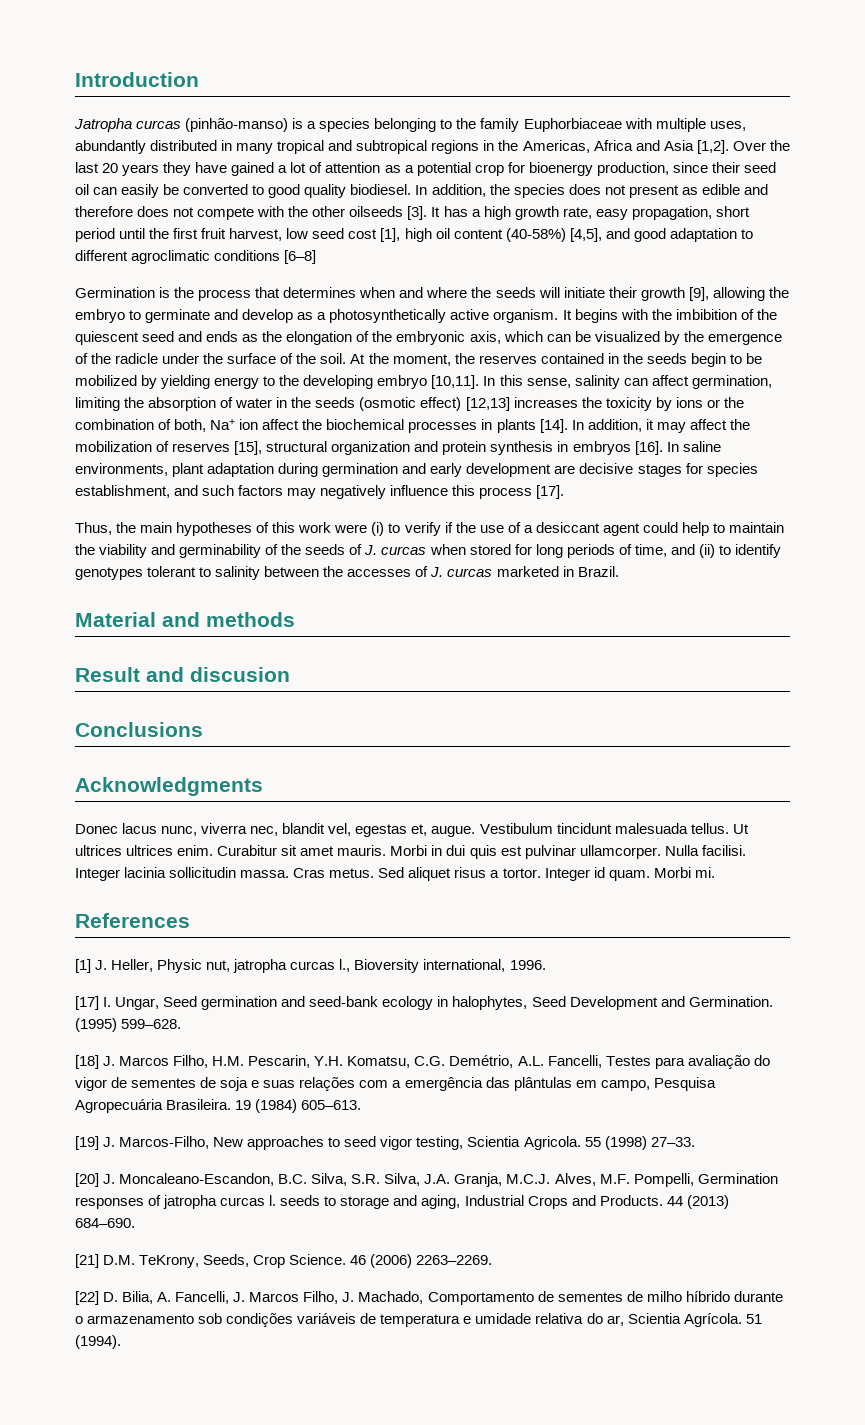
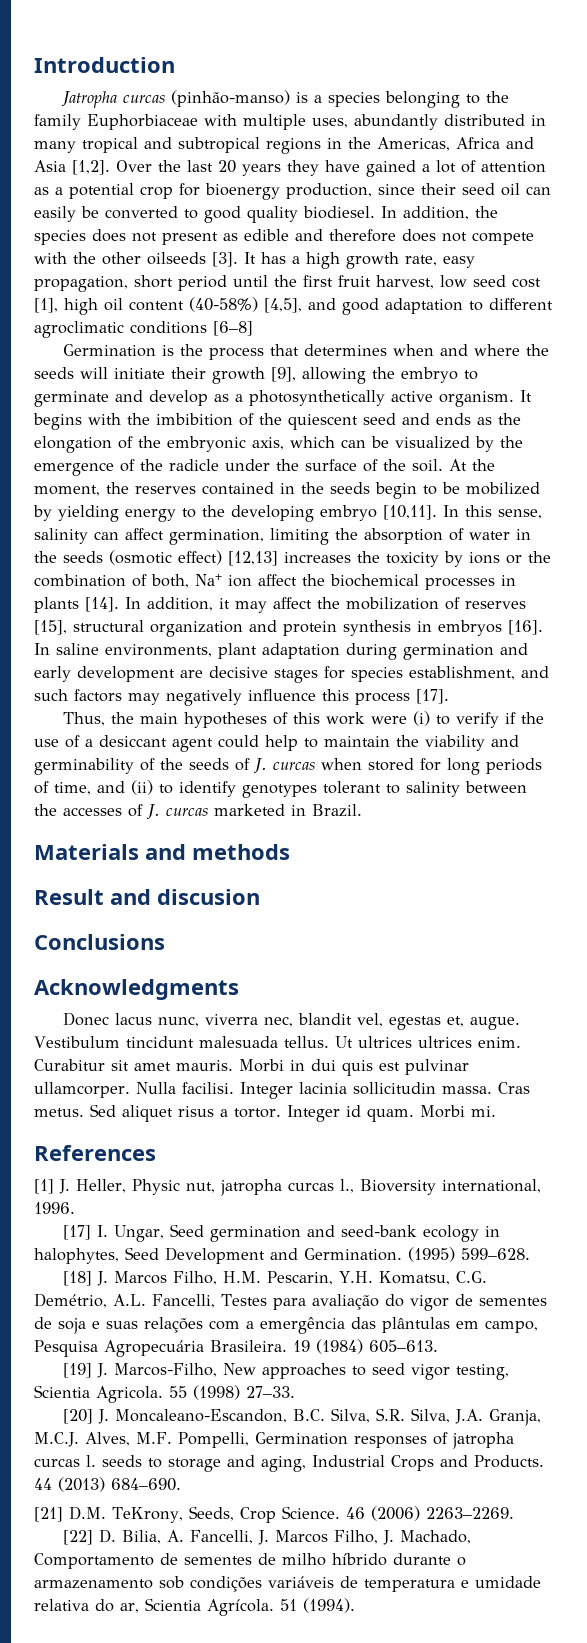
- Material and methods
+ Materials and methods

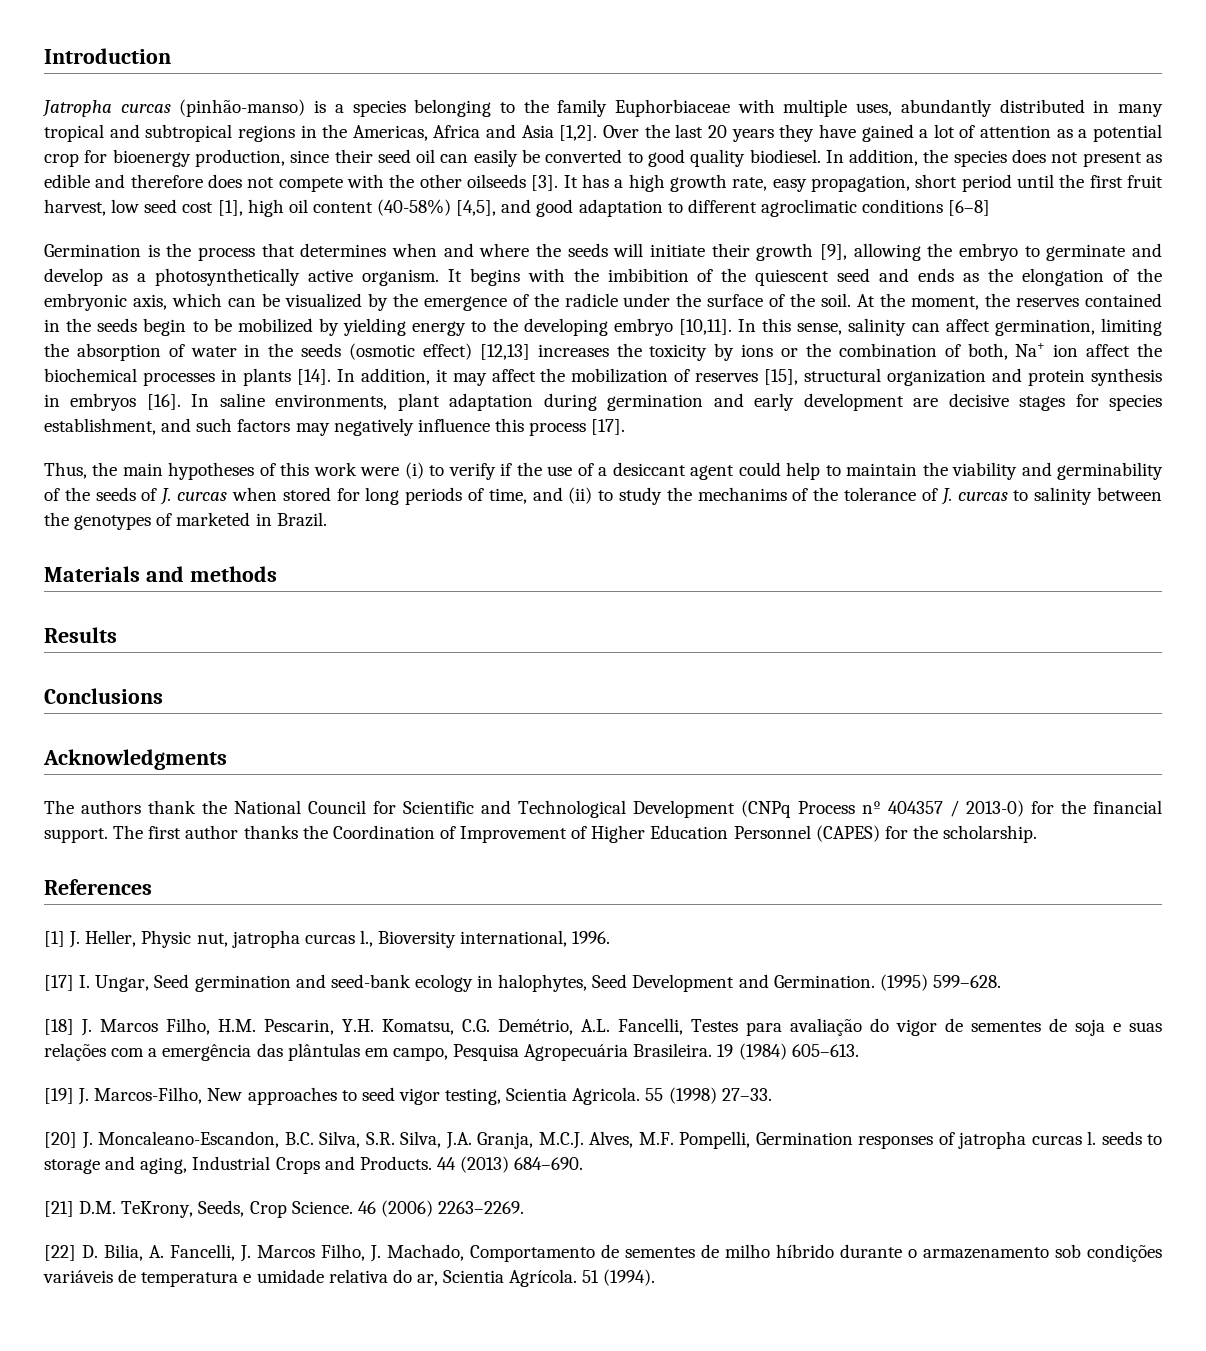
- Thus, the main hypotheses of this work were (i) to verify if the use of a desiccant agent could help to maintain the viability and germinability of the seeds of J. curcas when stored for long periods of time, and (ii) to identify genotypes tolerant to salinity between the accesses of J. curcas marketed in Brazil.
+ Thus, the main hypotheses of this work were (i) to verify if the use of a desiccant agent could help to maintain the viability and germinability of the seeds of J. curcas when stored for long periods of time, and (ii) to study the mechanims of the tolerance of J. curcas to salinity between the genotypes of marketed in Brazil.
- Result and discusion
+ Results
- Donec lacus nunc, viverra nec, blandit vel, egestas et, augue. Vestibulum tincidunt malesuada tellus. Ut ultrices ultrices enim. Curabitur sit amet mauris. Morbi in dui quis est pulvinar ullamcorper. Nulla facilisi. Integer lacinia sollicitudin massa. Cras metus. Sed aliquet risus a tortor. Integer id quam. Morbi mi.
+ The authors thank the National Council for Scientific and Technological Development (CNPq Process nº 404357 / 2013-0) for the financial support. The first author thanks the Coordination of Improvement of Higher Education Personnel (CAPES) for the scholarship.

